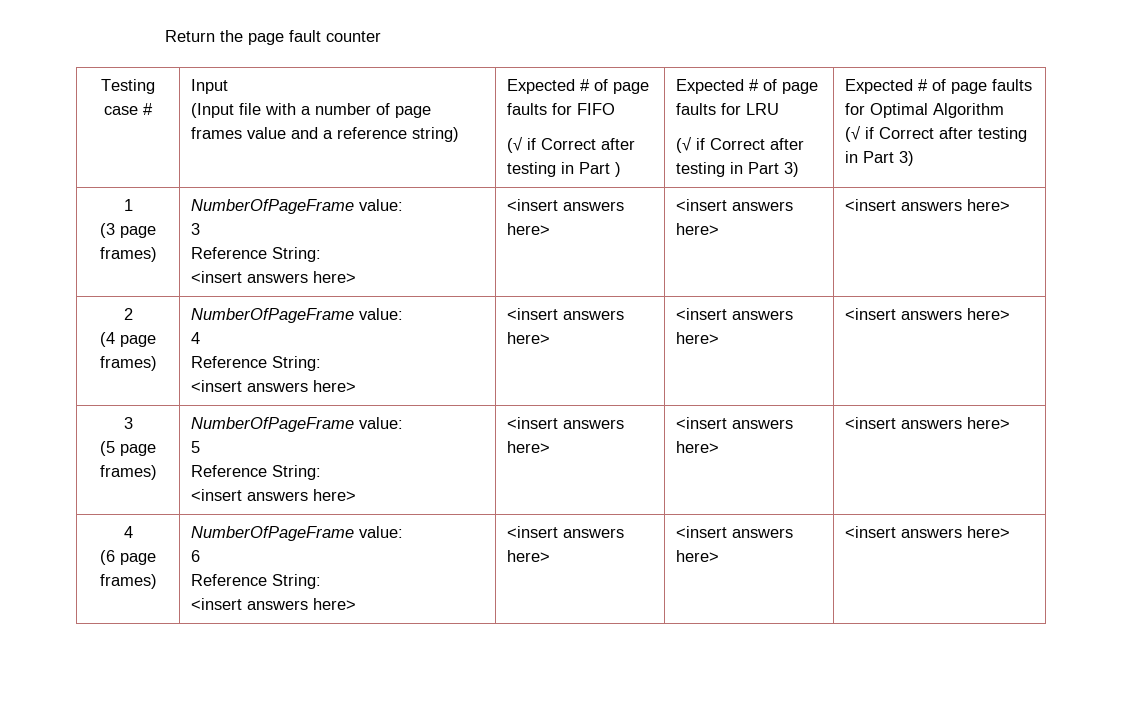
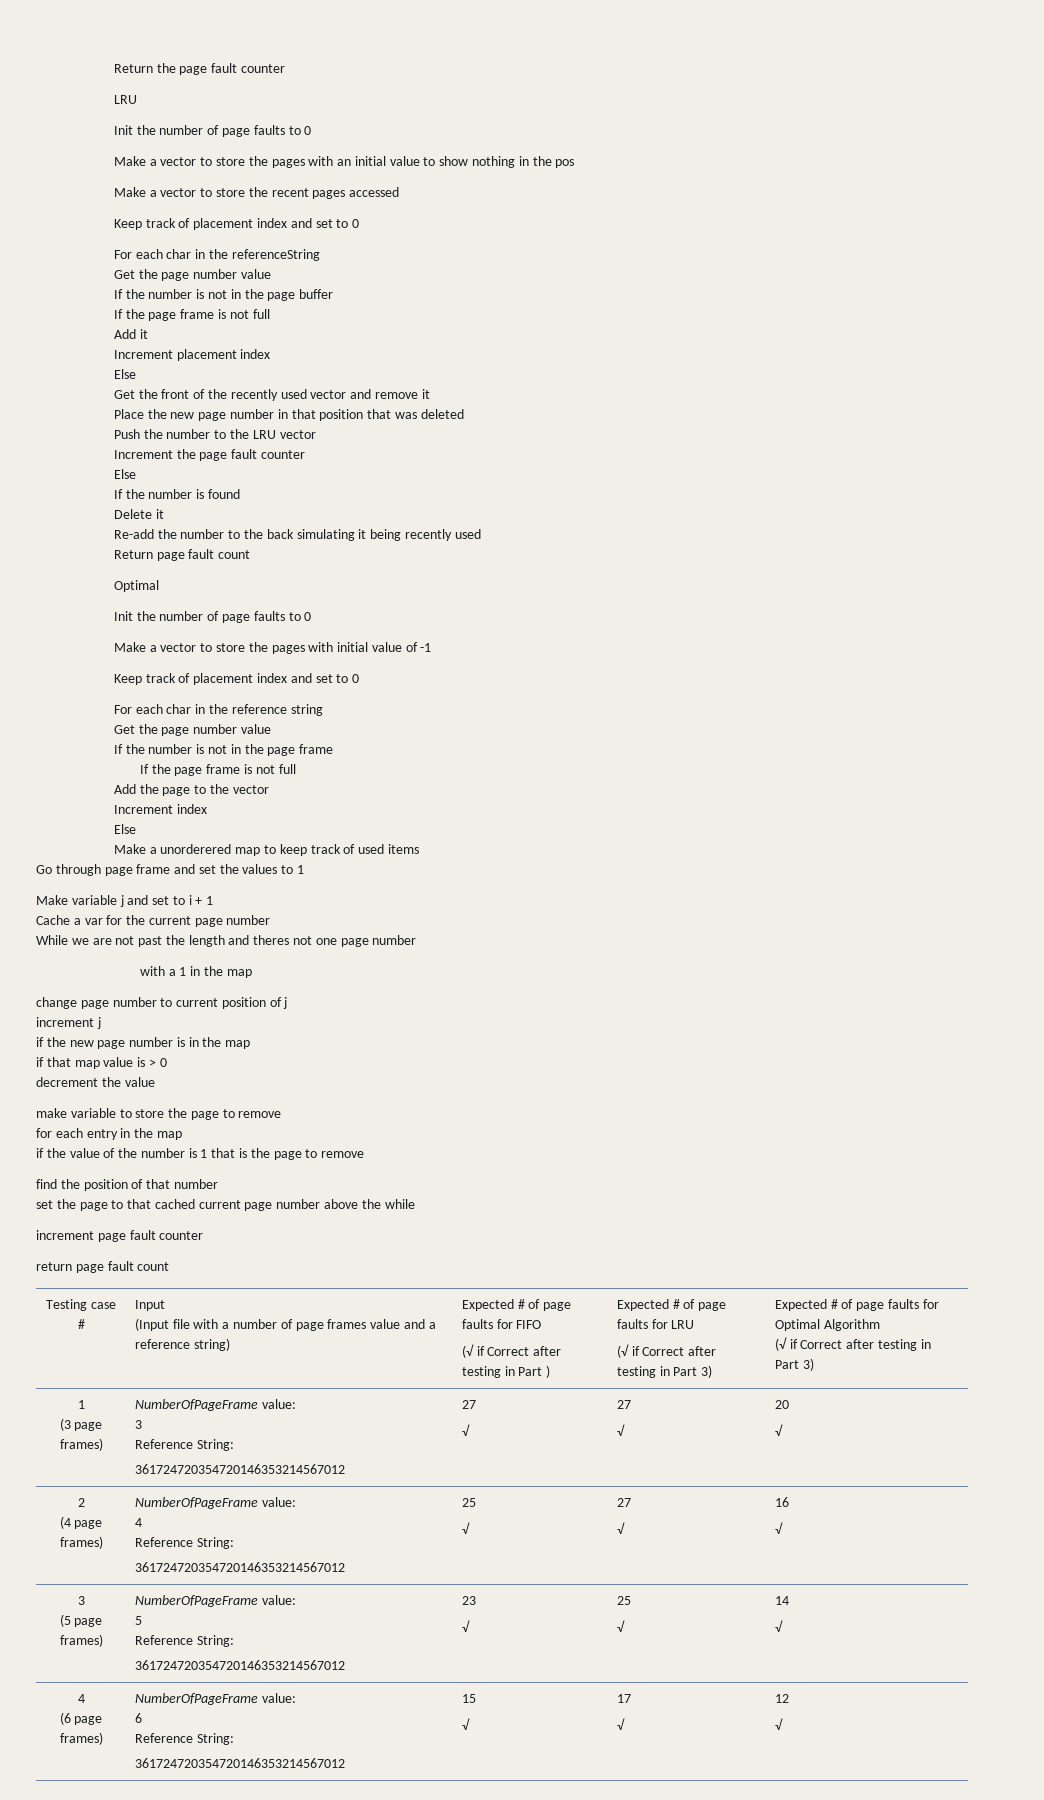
  Return the page fault counter
+ LRU
+ Init the number of page faults to 0
+ Make a vector to store the pages with an initial value to show nothing in the pos
+ Make a vector to store the recent pages accessed
+ Keep track of placement index and set to 0
+ For each char in the referenceString
+ Get the page number value
+ If the number is not in the page buffer
+ If the page frame is not full
+ Add it
+ Increment placement index
+ Else
+ Get the front of the recently used vector and remove it
+ Place the new page number in that position that was deleted
+ Push the number to the LRU vector
+ Increment the page fault counter
+ Else
+ If the number is found
+ Delete it
+ Re-add the number to the back simulating it being recently used
+ Return page fault count
+ Optimal
+ Init the number of page faults to 0
+ Make a vector to store the pages with initial value of -1
+ Keep track of placement index and set to 0
+ For each char in the reference string
+ Get the page number value
+ If the number is not in the page frame
+ If the page frame is not full
+ Add the page to the vector
+ Increment index
+ Else
+ Make a unorderered map to keep track of used items
+ Go through page frame and set the values to 1
+ Make variable j and set to i + 1
+ Cache a var for the current page number
+ While we are not past the length and theres not one page number
+ with a 1 in the map
+ change page number to current position of j
+ increment j
+ if the new page number is in the map
+ if that map value is > 0
+ decrement the value
+ make variable to store the page to remove
+ for each entry in the map
+ if the value of the number is 1 that is the page to remove
+ find the position of that number
+ set the page to that cached current page number above the while
+ increment page fault counter
+ return page fault count
  Expected # of page faults for Optimal Algorithm
  (√ if Correct after testing in Part 3)
  1
  (3 page frames) | NumberOfPageFrame value:
  3
  Reference String:
- <insert answers here> | <insert answers here> | <insert answers here> | <insert answers here>
+ 361724720354720146353214567012 | 27
+ √ | 27
+ √ | 20
+ √
  2
  (4 page frames) | NumberOfPageFrame value:
  4
  Reference String:
- <insert answers here> | <insert answers here> | <insert answers here> | <insert answers here>
+ 361724720354720146353214567012 | 25
+ √ | 27
+ √ | 16
+ √
  3
  (5 page frames) | NumberOfPageFrame value:
  5
  Reference String:
- <insert answers here> | <insert answers here> | <insert answers here> | <insert answers here>
+ 361724720354720146353214567012 | 23
+ √ | 25
+ √ | 14
+ √
  4
  (6 page frames) | NumberOfPageFrame value:
  6
  Reference String:
- <insert answers here> | <insert answers here> | <insert answers here> | <insert answers here>
+ 361724720354720146353214567012 | 15
+ √ | 17
+ √ | 12
+ √

